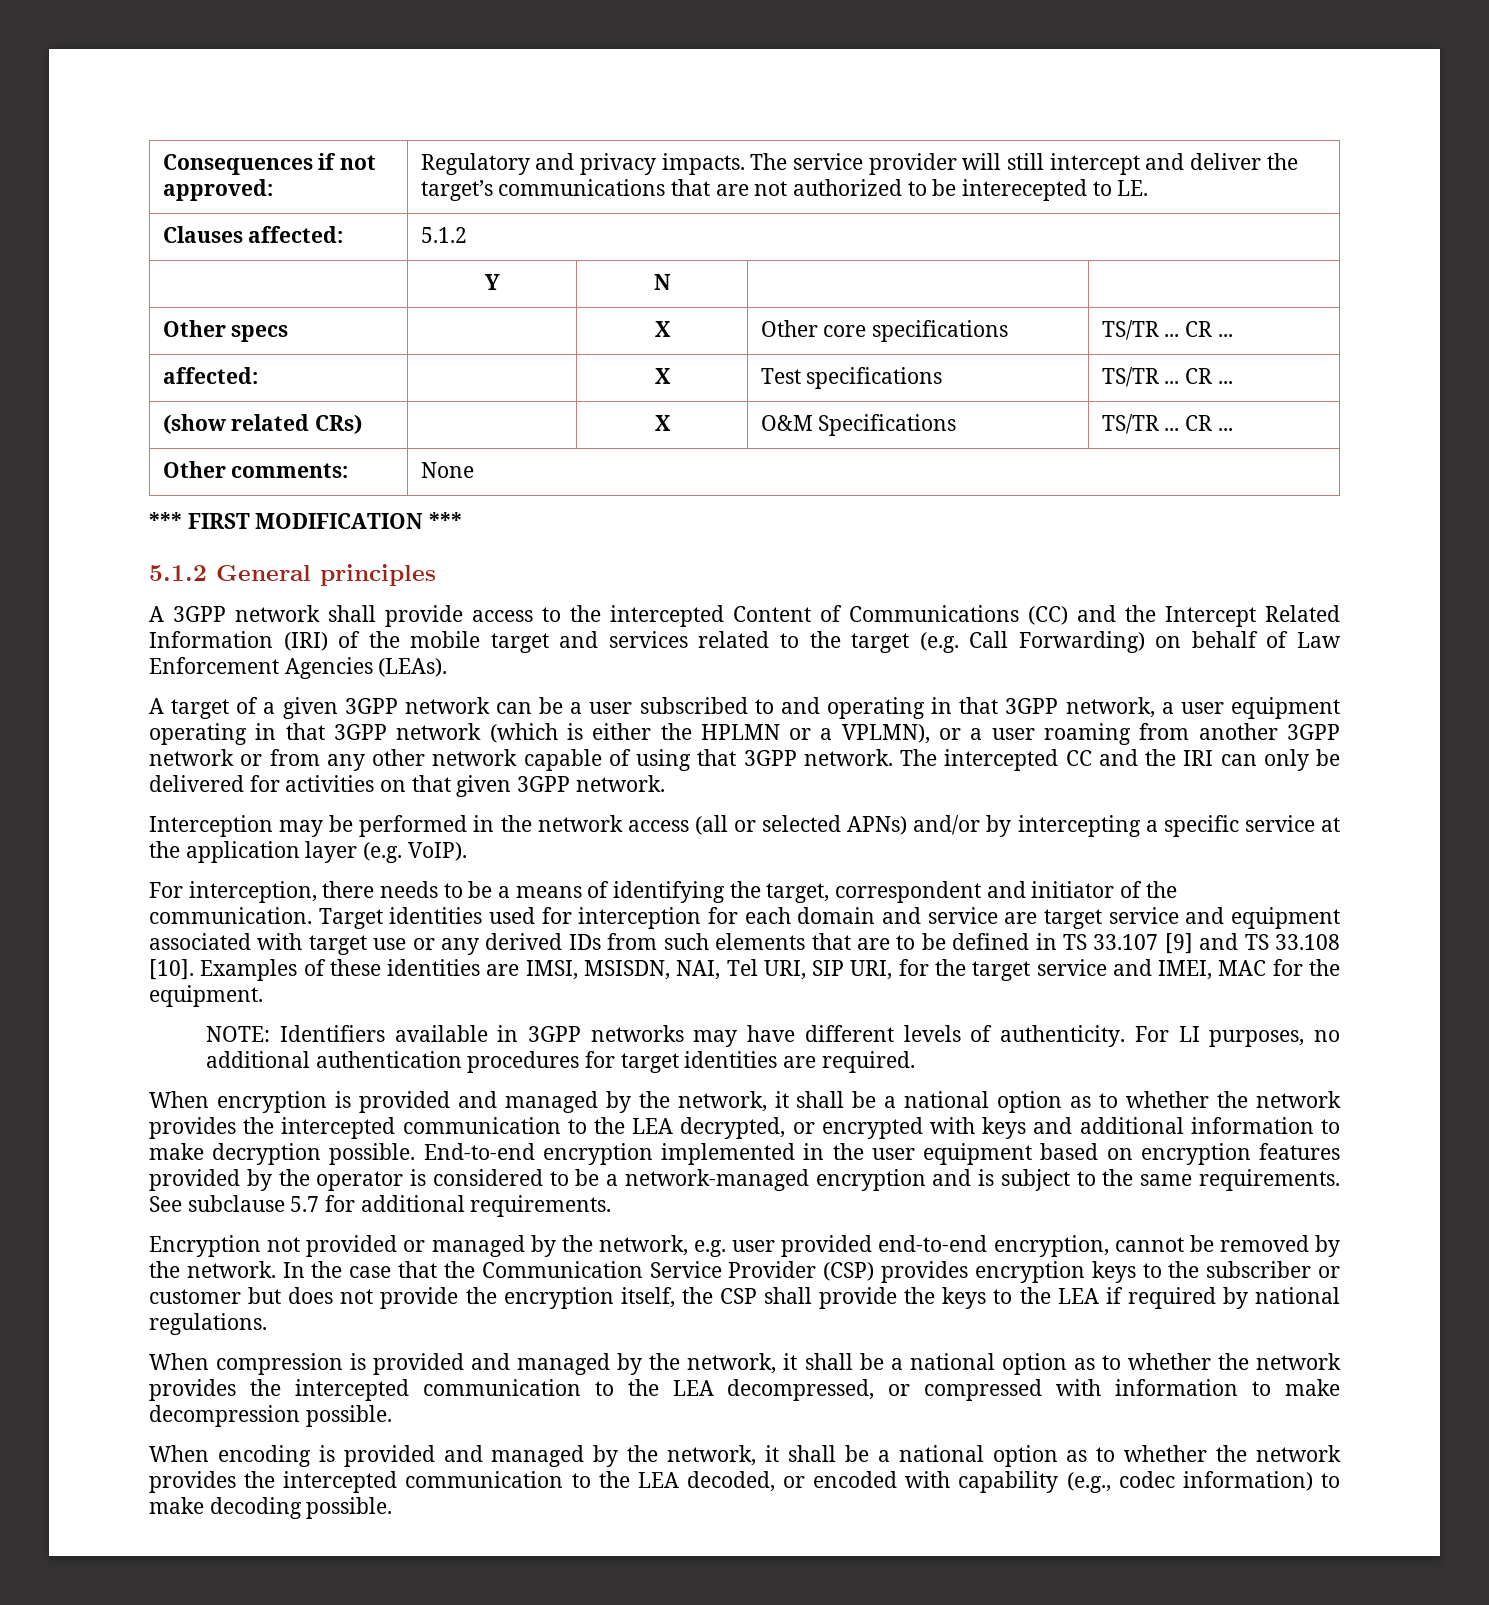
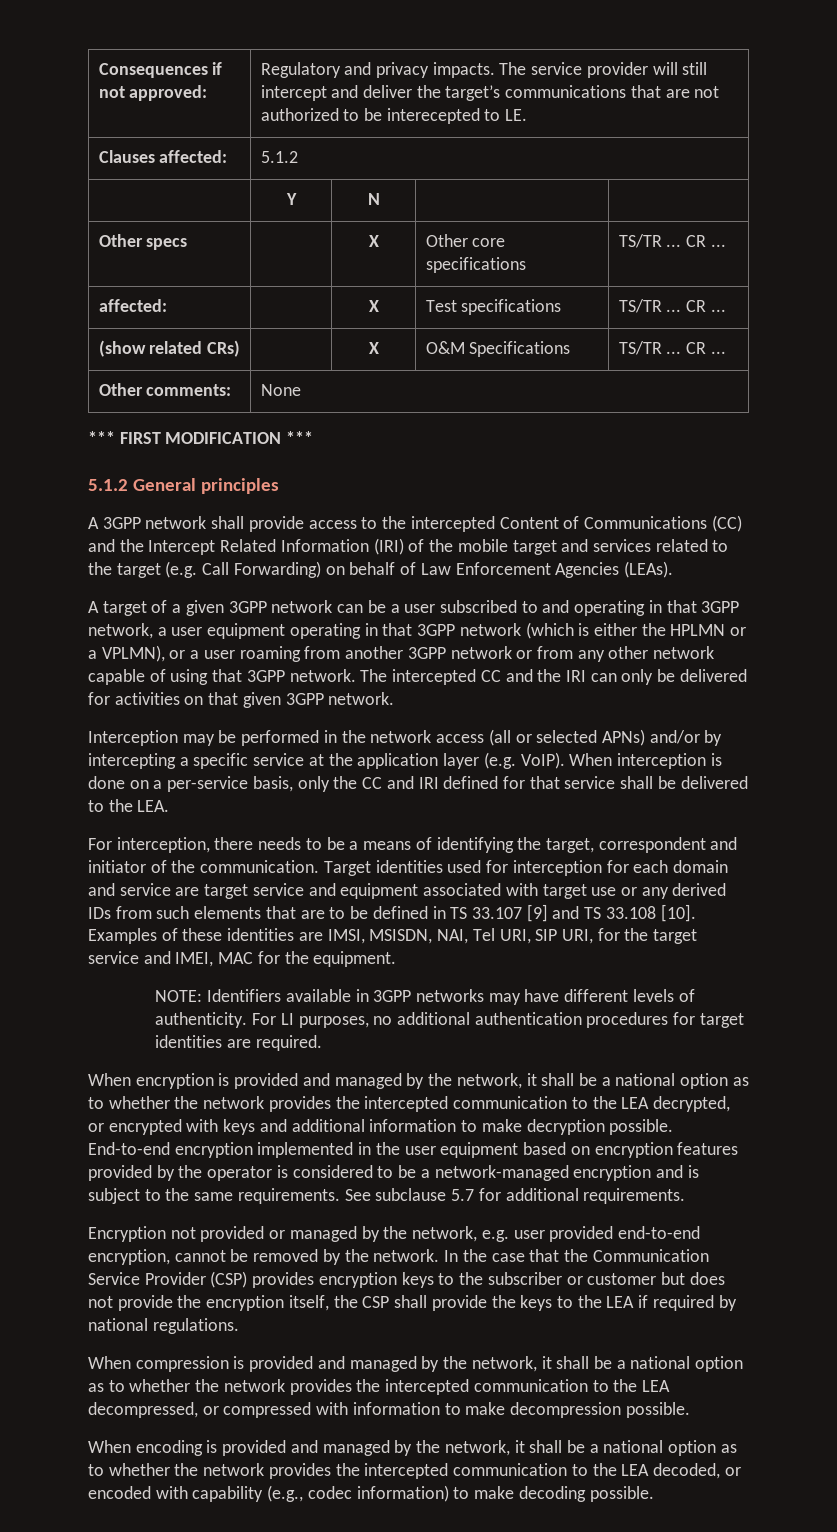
+ When interception is done on a per-service basis, only the CC and IRI defined for that service shall be delivered to the LEA.

